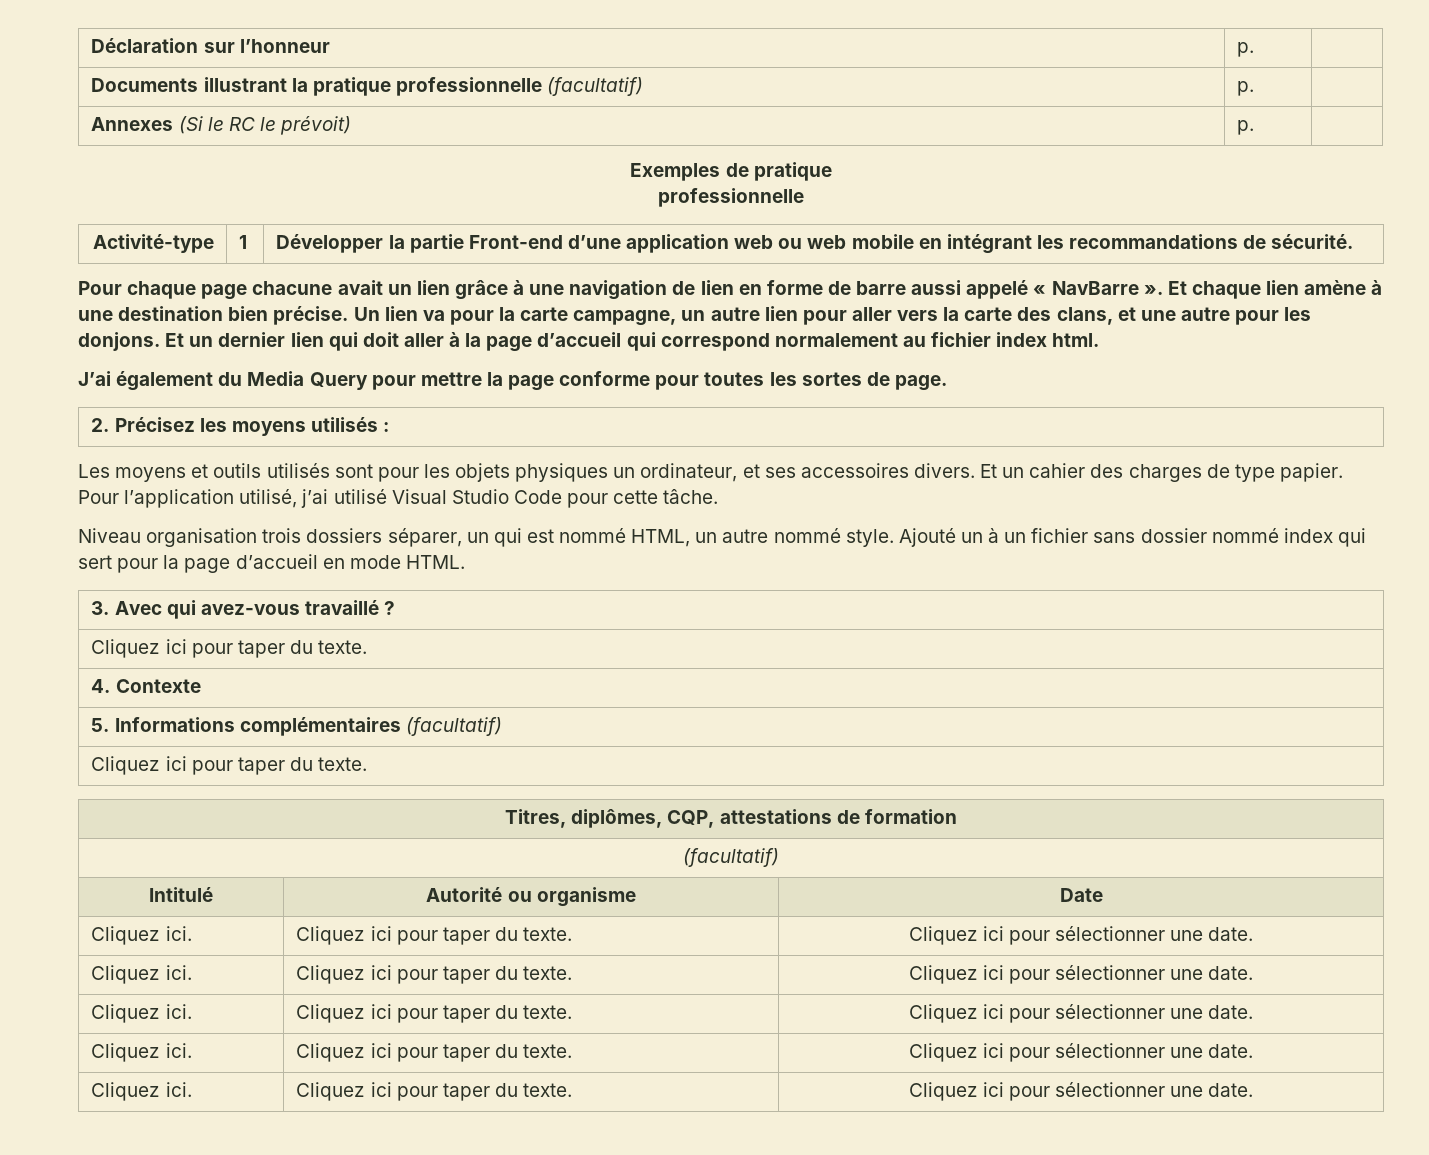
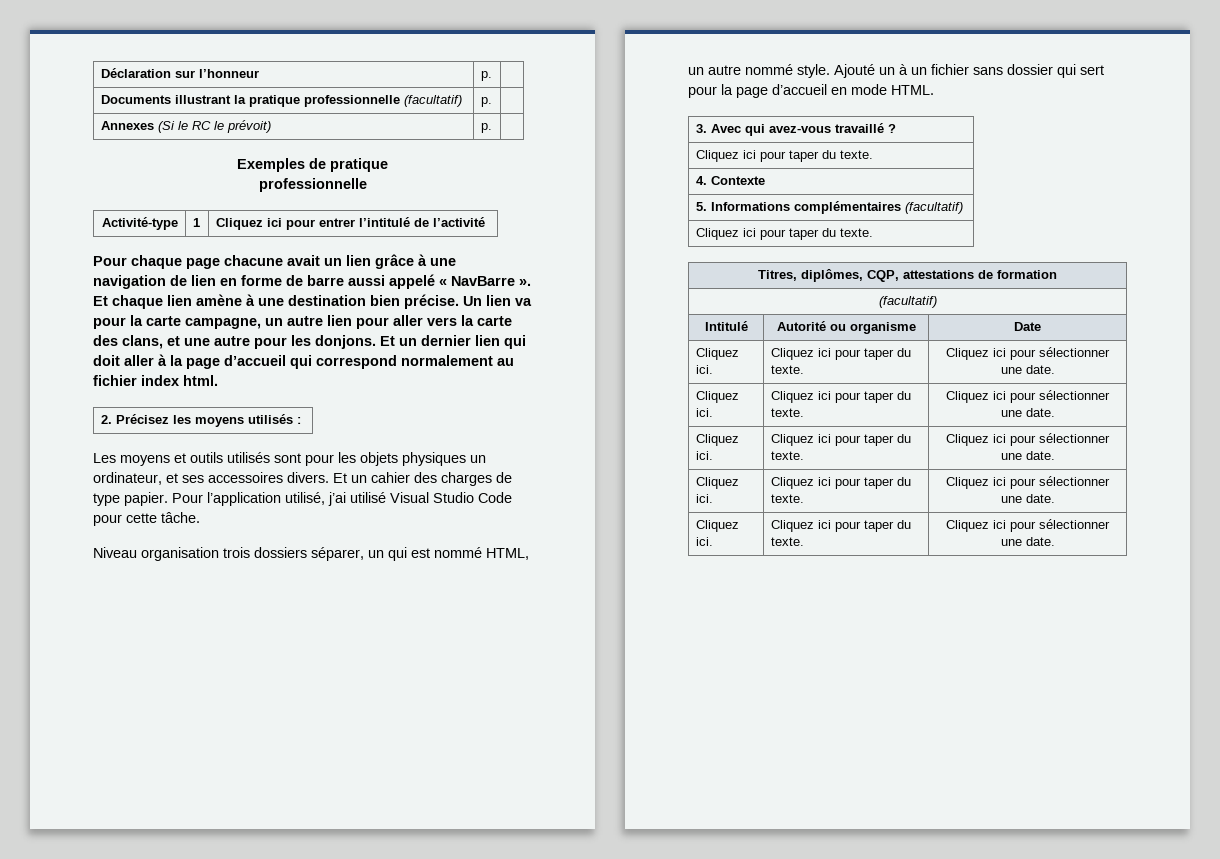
- Activité-type | 1 | Développer la partie Front-end d’une application web ou web mobile en intégrant les recommandations de sécurité.
+ Activité-type | 1 | Cliquez ici pour entrer l’intitulé de l’activité
- J’ai également du Media Query pour mettre la page conforme pour toutes les sortes de page.
- Ajouté un à un fichier sans dossier nommé index qui sert pour la page d’accueil en mode HTML.
+ Ajouté un à un fichier sans dossier qui sert pour la page d’accueil en mode HTML.

